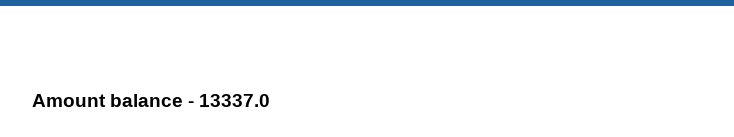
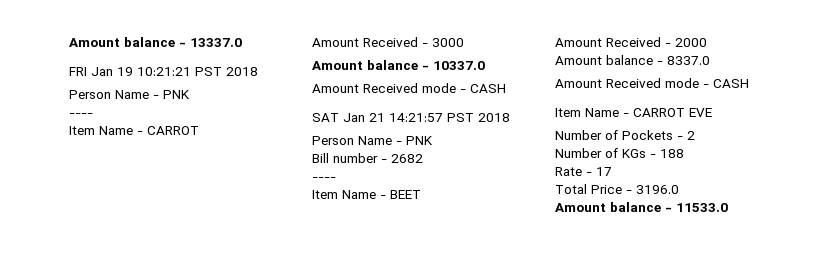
+ FRI Jan 19 10:21:21 PST 2018
+ Person Name - PNK
+ ----
+ Item Name - CARROT
+ Amount Received - 3000
+ Amount balance - 10337.0
+ Amount Received mode - CASH
+ SAT Jan 21 14:21:57 PST 2018
+ Person Name - PNK
+ Bill number - 2682
+ ----
+ Item Name - BEET
+ Amount Received - 2000
+ Amount balance - 8337.0
+ Amount Received mode - CASH
+ Item Name - CARROT EVE
+ Number of Pockets - 2
+ Number of KGs - 188
+ Rate - 17
+ Total Price - 3196.0
+ Amount balance - 11533.0

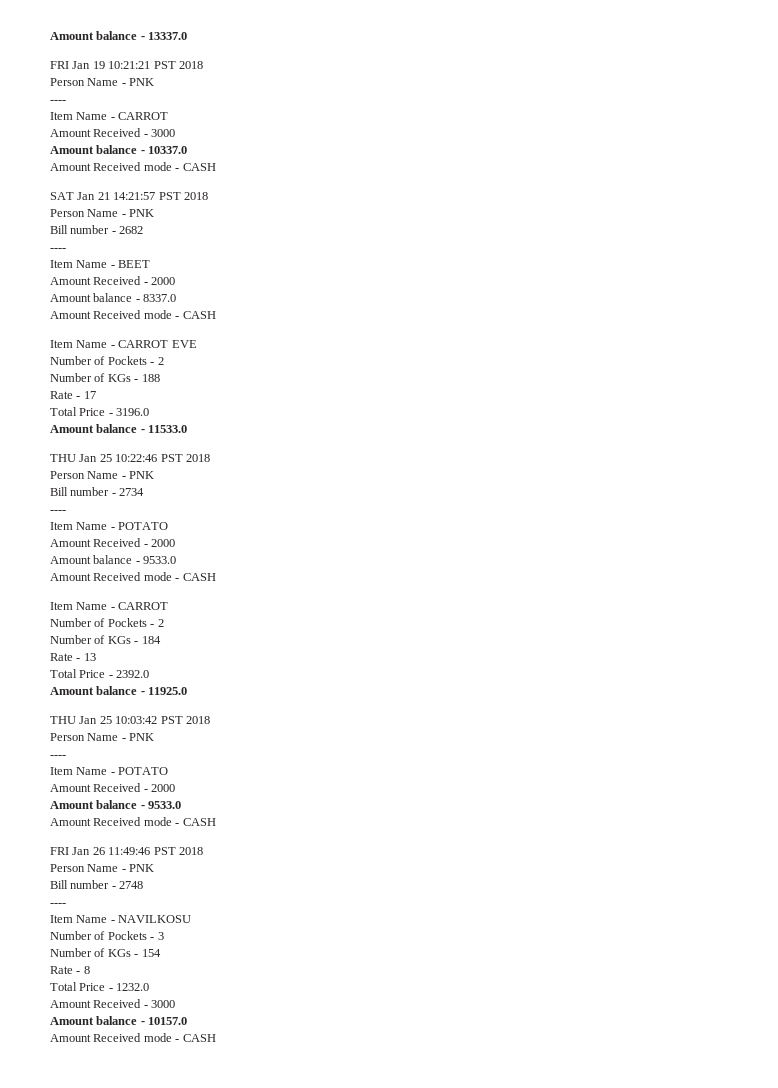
+ THU Jan 25 10:22:46 PST 2018
+ Person Name - PNK
+ Bill number - 2734
+ ----
+ Item Name - POTATO
+ Amount Received - 2000
+ Amount balance - 9533.0
+ Amount Received mode - CASH
+ Item Name - CARROT
+ Number of Pockets - 2
+ Number of KGs - 184
+ Rate - 13
+ Total Price - 2392.0
+ Amount balance - 11925.0
+ THU Jan 25 10:03:42 PST 2018
+ Person Name - PNK
+ ----
+ Item Name - POTATO
+ Amount Received - 2000
+ Amount balance - 9533.0
+ Amount Received mode - CASH
+ FRI Jan 26 11:49:46 PST 2018
+ Person Name - PNK
+ Bill number - 2748
+ ----
+ Item Name - NAVILKOSU
+ Number of Pockets - 3
+ Number of KGs - 154
+ Rate - 8
+ Total Price - 1232.0
+ Amount Received - 3000
+ Amount balance - 10157.0
+ Amount Received mode - CASH

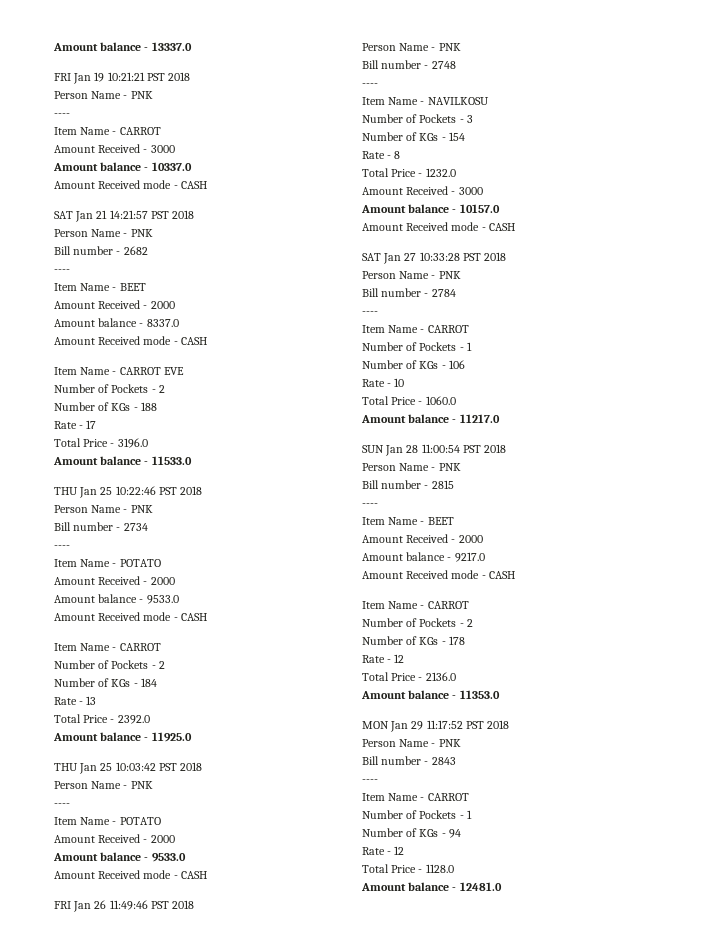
+ SAT Jan 27 10:33:28 PST 2018
+ Person Name - PNK
+ Bill number - 2784
+ ----
+ Item Name - CARROT
+ Number of Pockets - 1
+ Number of KGs - 106
+ Rate - 10
+ Total Price - 1060.0
+ Amount balance - 11217.0
+ SUN Jan 28 11:00:54 PST 2018
+ Person Name - PNK
+ Bill number - 2815
+ ----
+ Item Name - BEET
+ Amount Received - 2000
+ Amount balance - 9217.0
+ Amount Received mode - CASH
+ Item Name - CARROT
+ Number of Pockets - 2
+ Number of KGs - 178
+ Rate - 12
+ Total Price - 2136.0
+ Amount balance - 11353.0
+ MON Jan 29 11:17:52 PST 2018
+ Person Name - PNK
+ Bill number - 2843
+ ----
+ Item Name - CARROT
+ Number of Pockets - 1
+ Number of KGs - 94
+ Rate - 12
+ Total Price - 1128.0
+ Amount balance - 12481.0

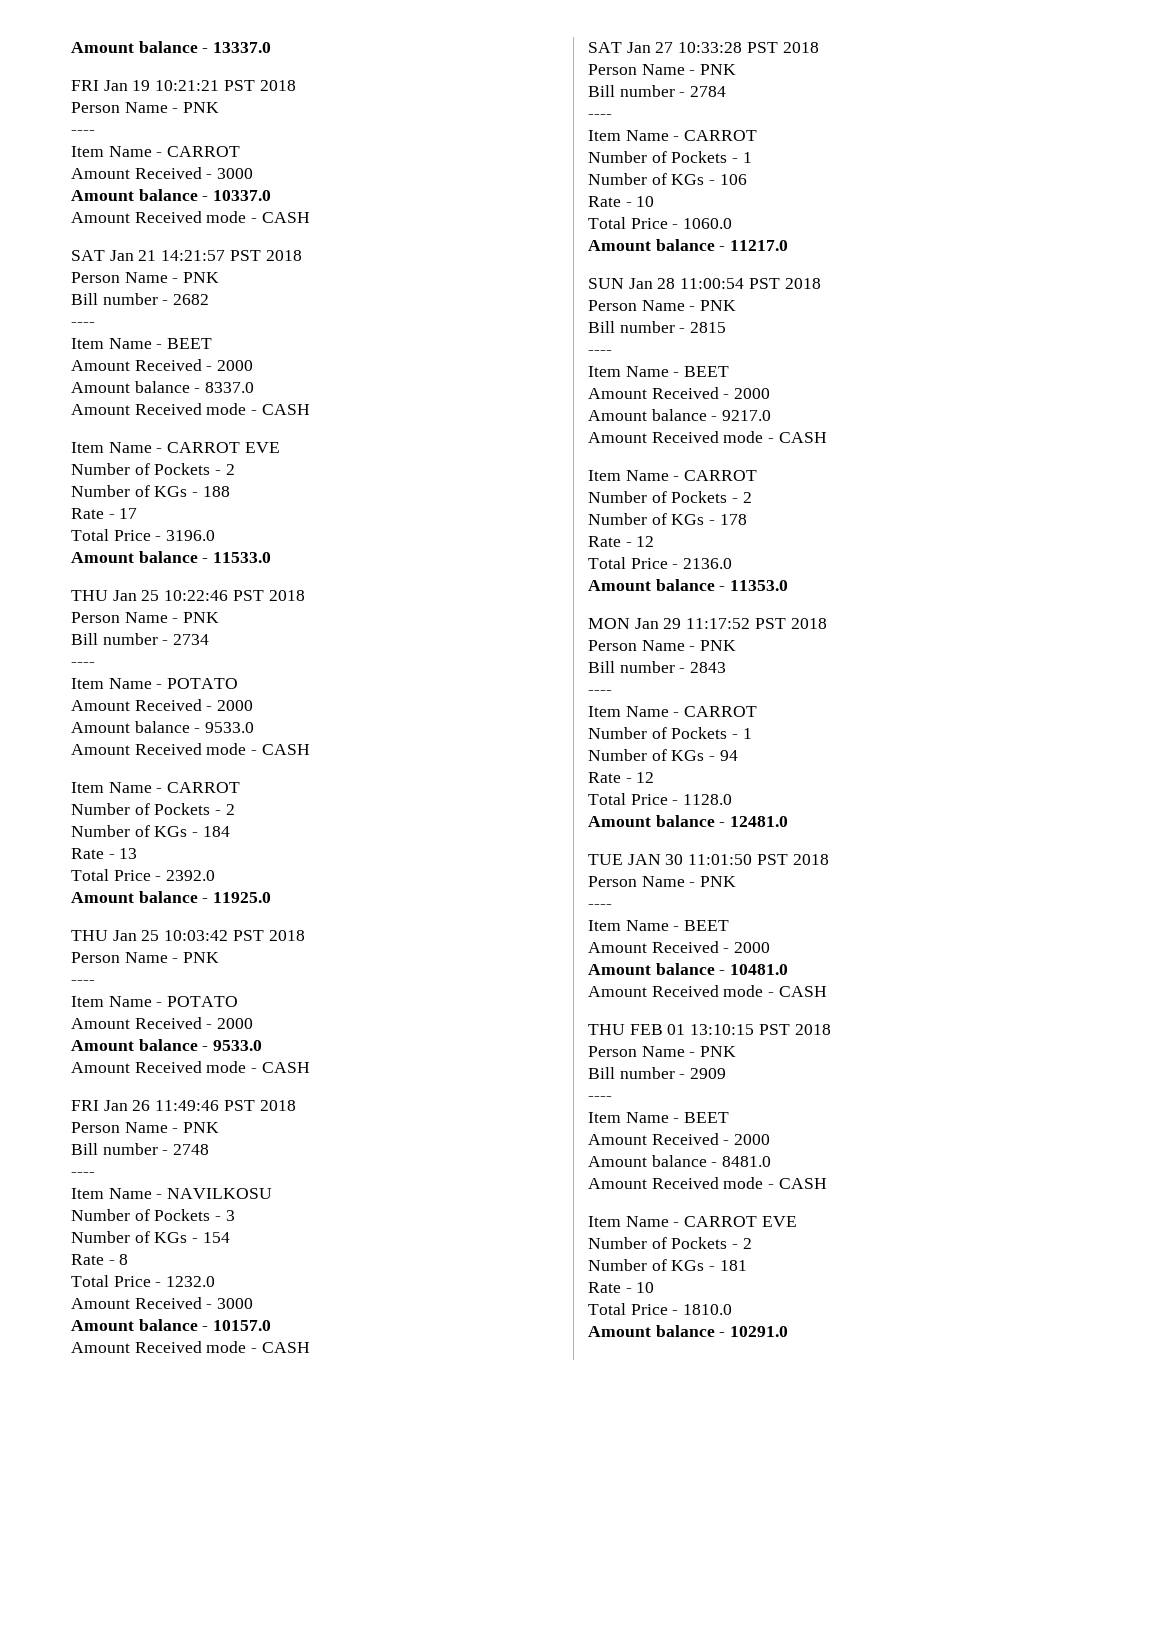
+ TUE JAN 30 11:01:50 PST 2018
+ Person Name - PNK
+ ----
+ Item Name - BEET
+ Amount Received - 2000
+ Amount balance - 10481.0
+ Amount Received mode - CASH
+ THU FEB 01 13:10:15 PST 2018
+ Person Name - PNK
+ Bill number - 2909
+ ----
+ Item Name - BEET
+ Amount Received - 2000
+ Amount balance - 8481.0
+ Amount Received mode - CASH
+ Item Name - CARROT EVE
+ Number of Pockets - 2
+ Number of KGs - 181
+ Rate - 10
+ Total Price - 1810.0
+ Amount balance - 10291.0

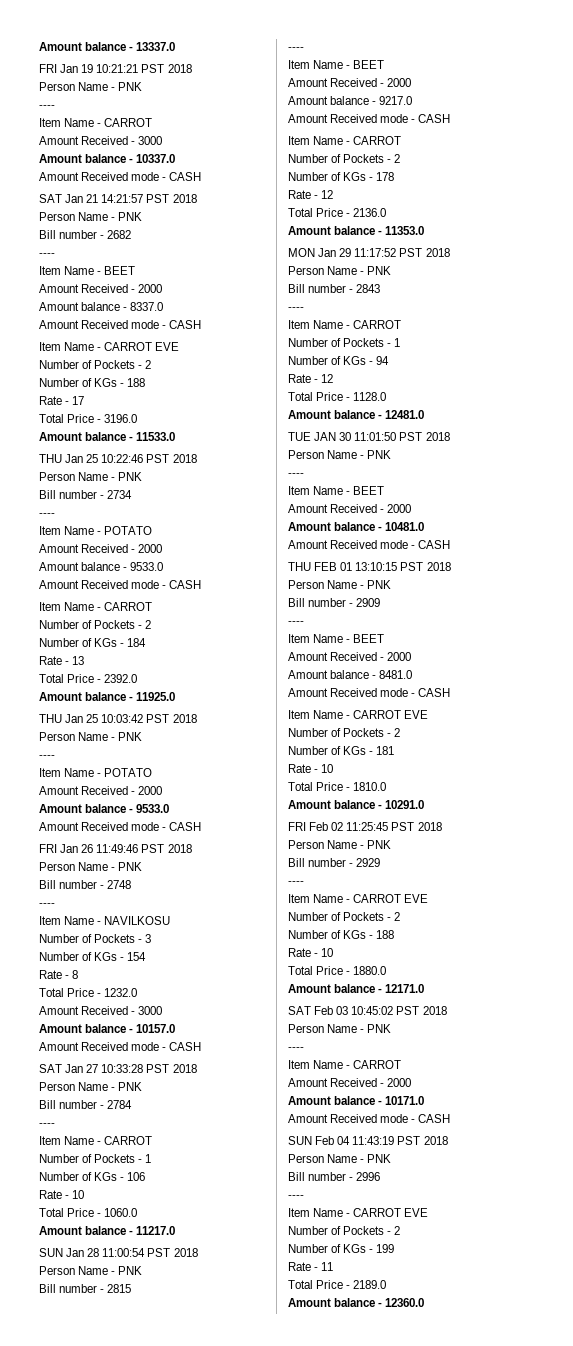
+ FRI Feb 02 11:25:45 PST 2018
+ Person Name - PNK
+ Bill number - 2929
+ ----
+ Item Name - CARROT EVE
+ Number of Pockets - 2
+ Number of KGs - 188
+ Rate - 10
+ Total Price - 1880.0
+ Amount balance - 12171.0
+ SAT Feb 03 10:45:02 PST 2018
+ Person Name - PNK
+ ----
+ Item Name - CARROT
+ Amount Received - 2000
+ Amount balance - 10171.0
+ Amount Received mode - CASH
+ SUN Feb 04 11:43:19 PST 2018
+ Person Name - PNK
+ Bill number - 2996
+ ----
+ Item Name - CARROT EVE
+ Number of Pockets - 2
+ Number of KGs - 199
+ Rate - 11
+ Total Price - 2189.0
+ Amount balance - 12360.0

